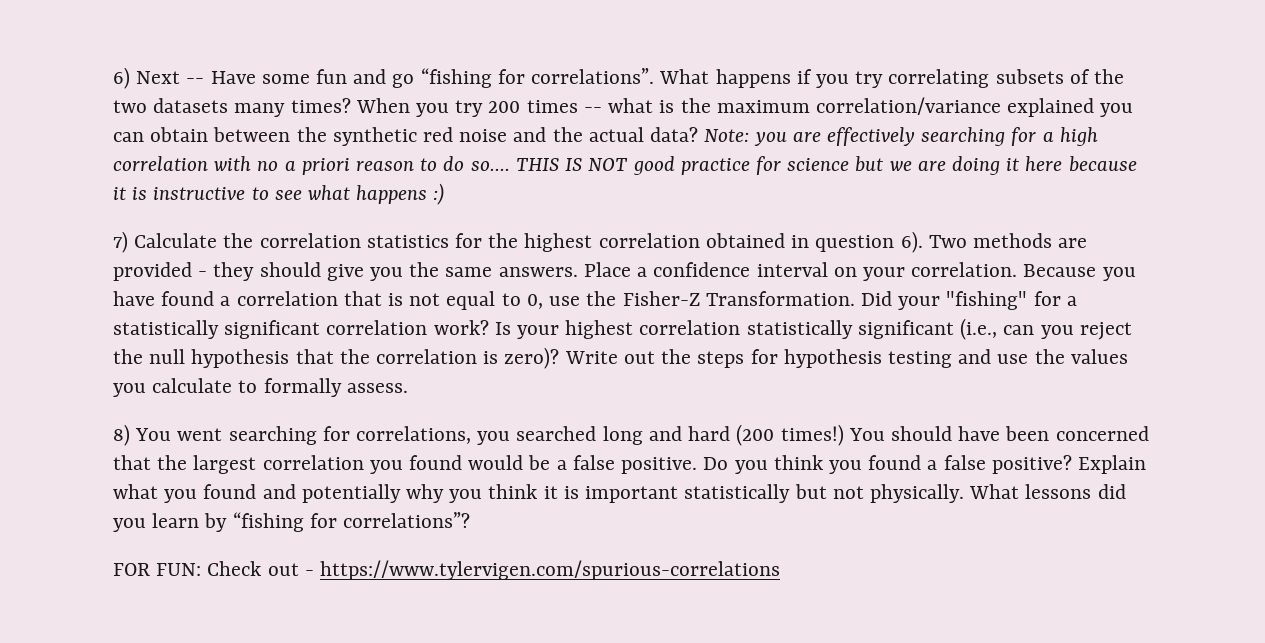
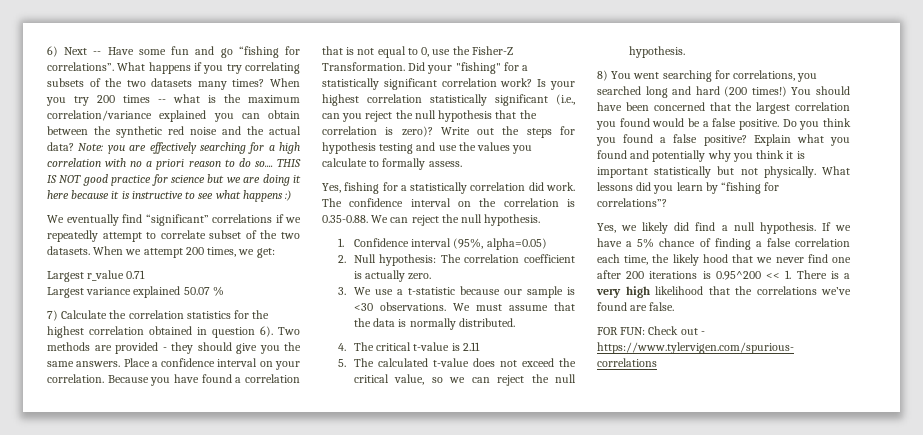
+ We eventually find “significant” correlations if we repeatedly attempt to correlate subset of the two datasets. When we attempt 200 times, we get:
+ Largest r_value 0.71
+ Largest variance explained 50.07 %
+ Yes, fishing for a statistically correlation did work. The confidence interval on the correlation is 0.35-0.88. We can reject the null hypothesis.
+ 1. Confidence interval (95%, alpha=0.05)
+ 2. Null hypothesis: The correlation coefficient is actually zero.
+ 3. We use a t-statistic because our sample is <30 observations. We must assume that the data is normally distributed.
+ 4. The critical t-value is 2.11
+ 5. The calculated t-value does not exceed the critical value, so we can reject the null hypothesis.
+ Yes, we likely did find a null hypothesis. If we have a 5% chance of finding a false correlation each time, the likely hood that we never find one after 200 iterations is 0.95^200 << 1. There is a very high likelihood that the correlations we’ve found are false.

